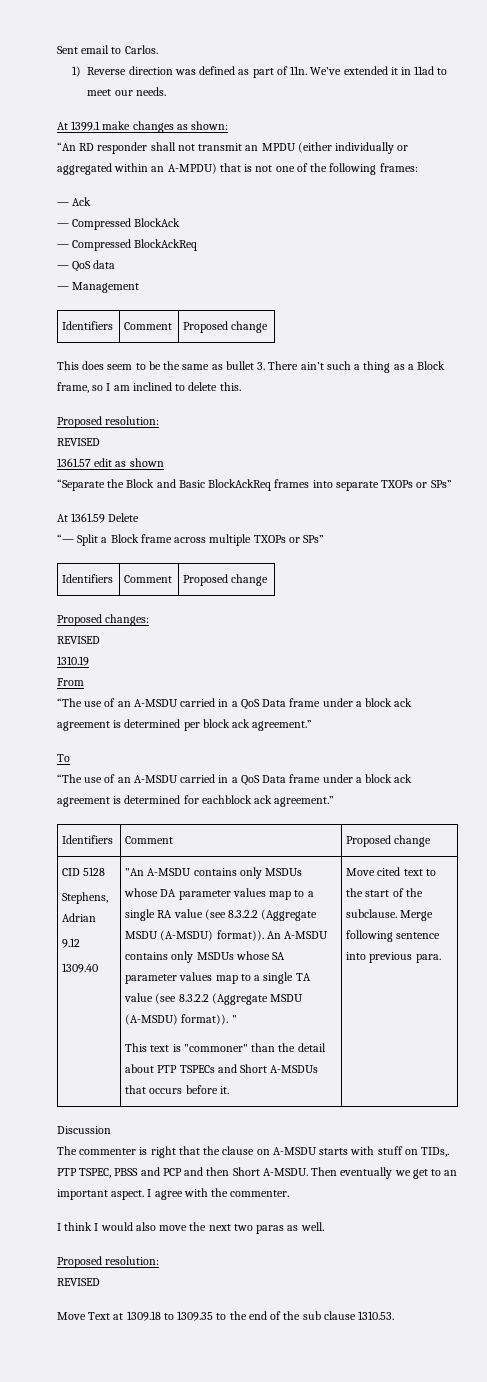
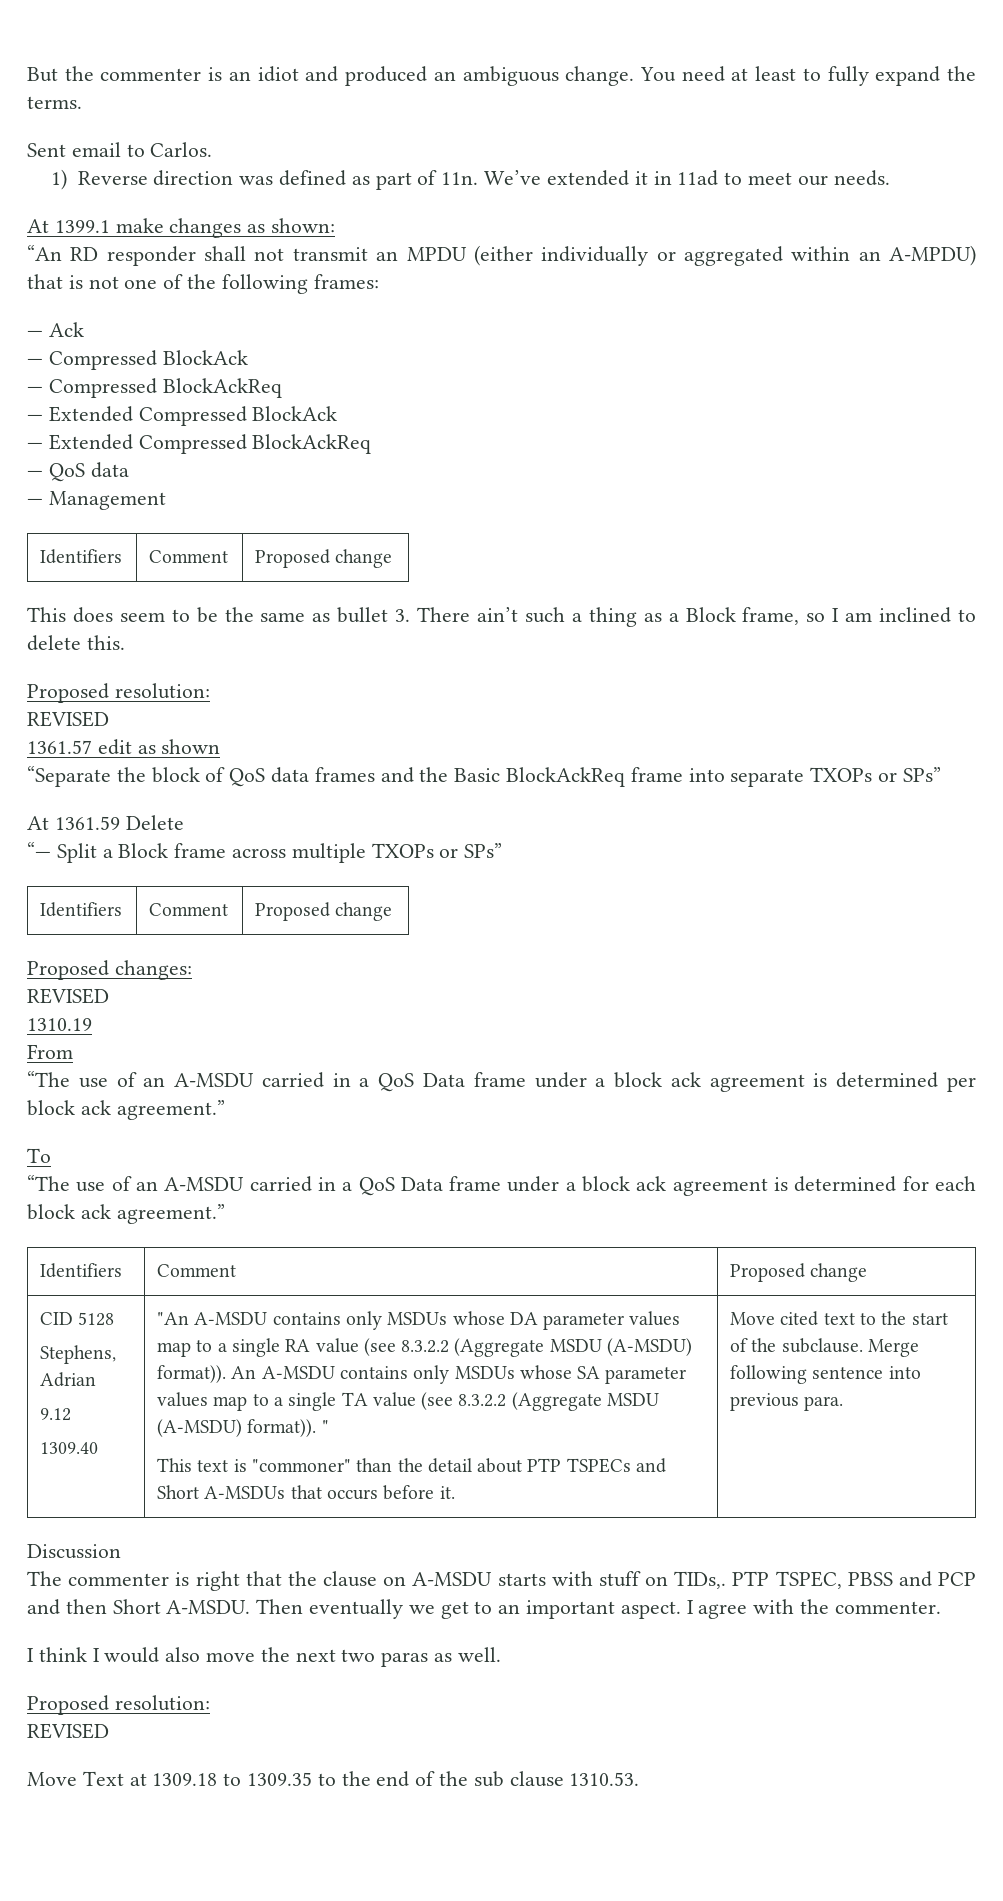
+ But the commenter is an idiot and produced an ambiguous change. You need at least to fully expand the terms.
+ — Extended Compressed BlockAck
+ — Extended Compressed BlockAckReq
- “Separate the Block and Basic BlockAckReq frames into separate TXOPs or SPs”
+ “Separate the block of QoS data frames and the Basic BlockAckReq frame into separate TXOPs or SPs”
- “The use of an A-MSDU carried in a QoS Data frame under a block ack agreement is determined for eachblock ack agreement.”
+ “The use of an A-MSDU carried in a QoS Data frame under a block ack agreement is determined for each block ack agreement.”

